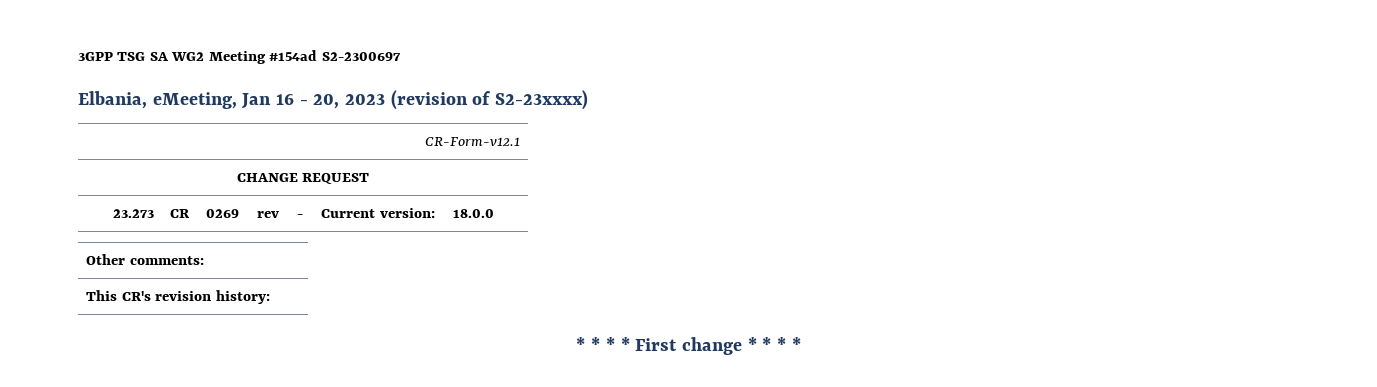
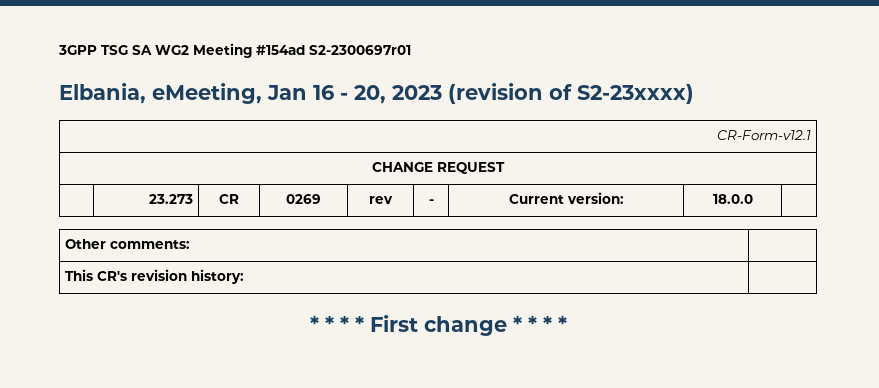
- 3GPP TSG SA WG2 Meeting #154ad S2-2300697
+ 3GPP TSG SA WG2 Meeting #154ad S2-2300697r01

